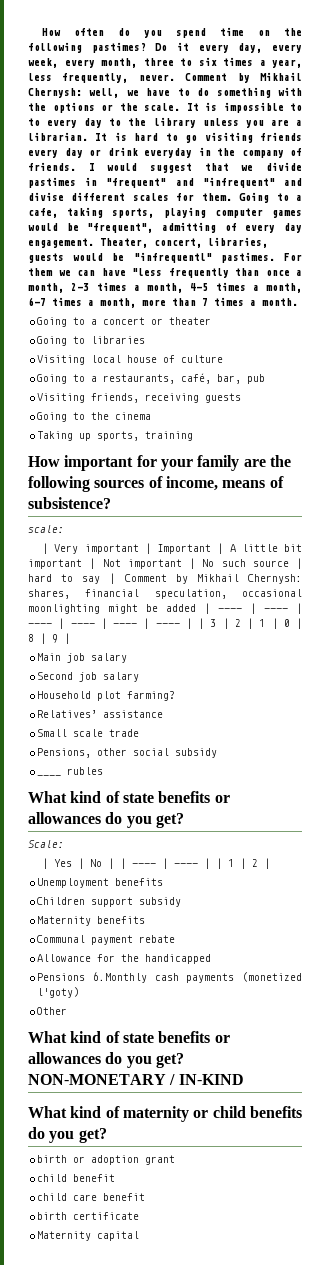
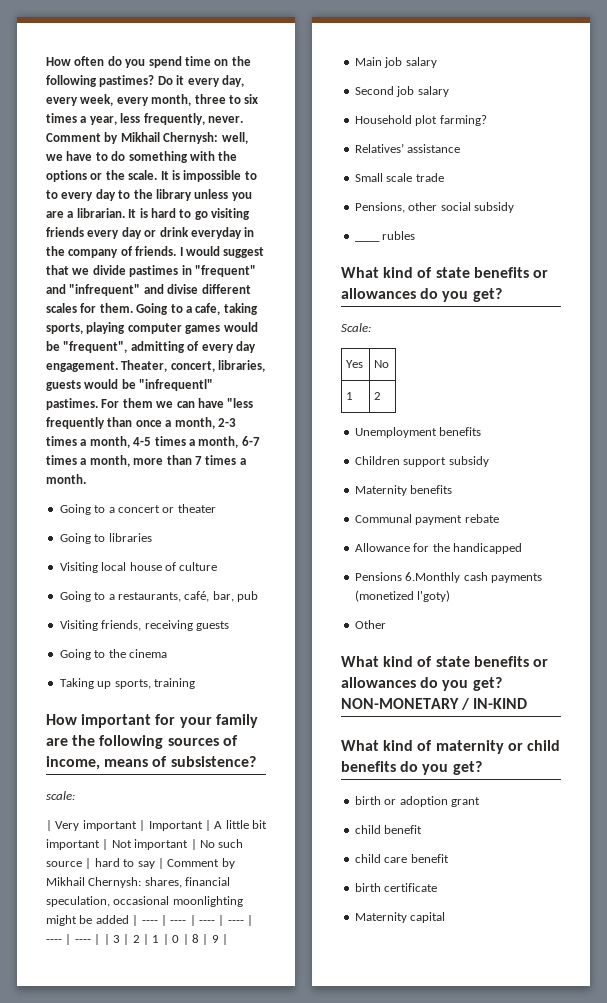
- | Yes | No | | ---- | ---- | | 1 | 2 |
+ Yes | No
+ 1 | 2

